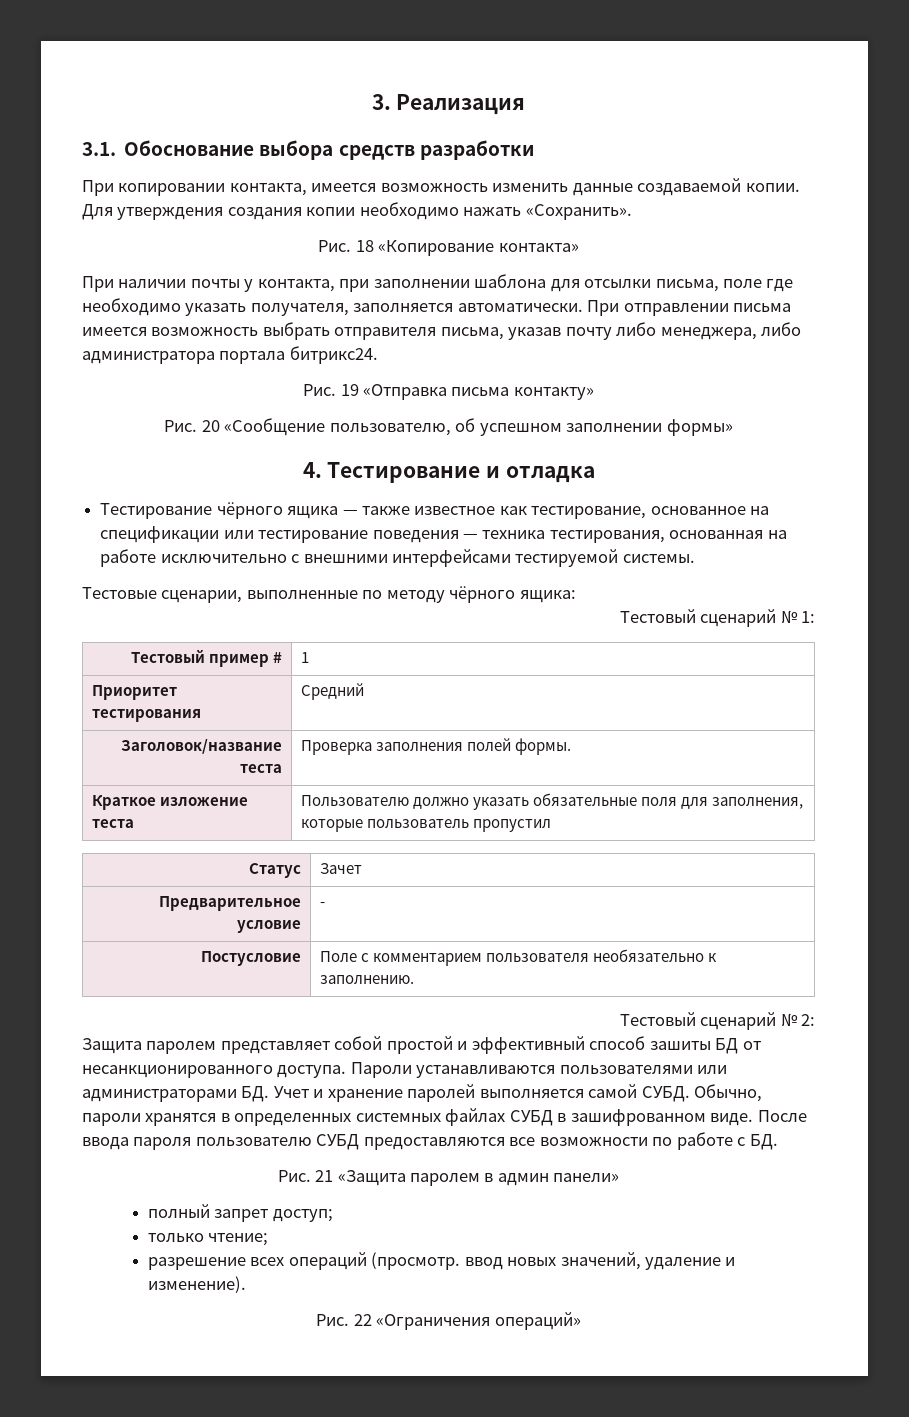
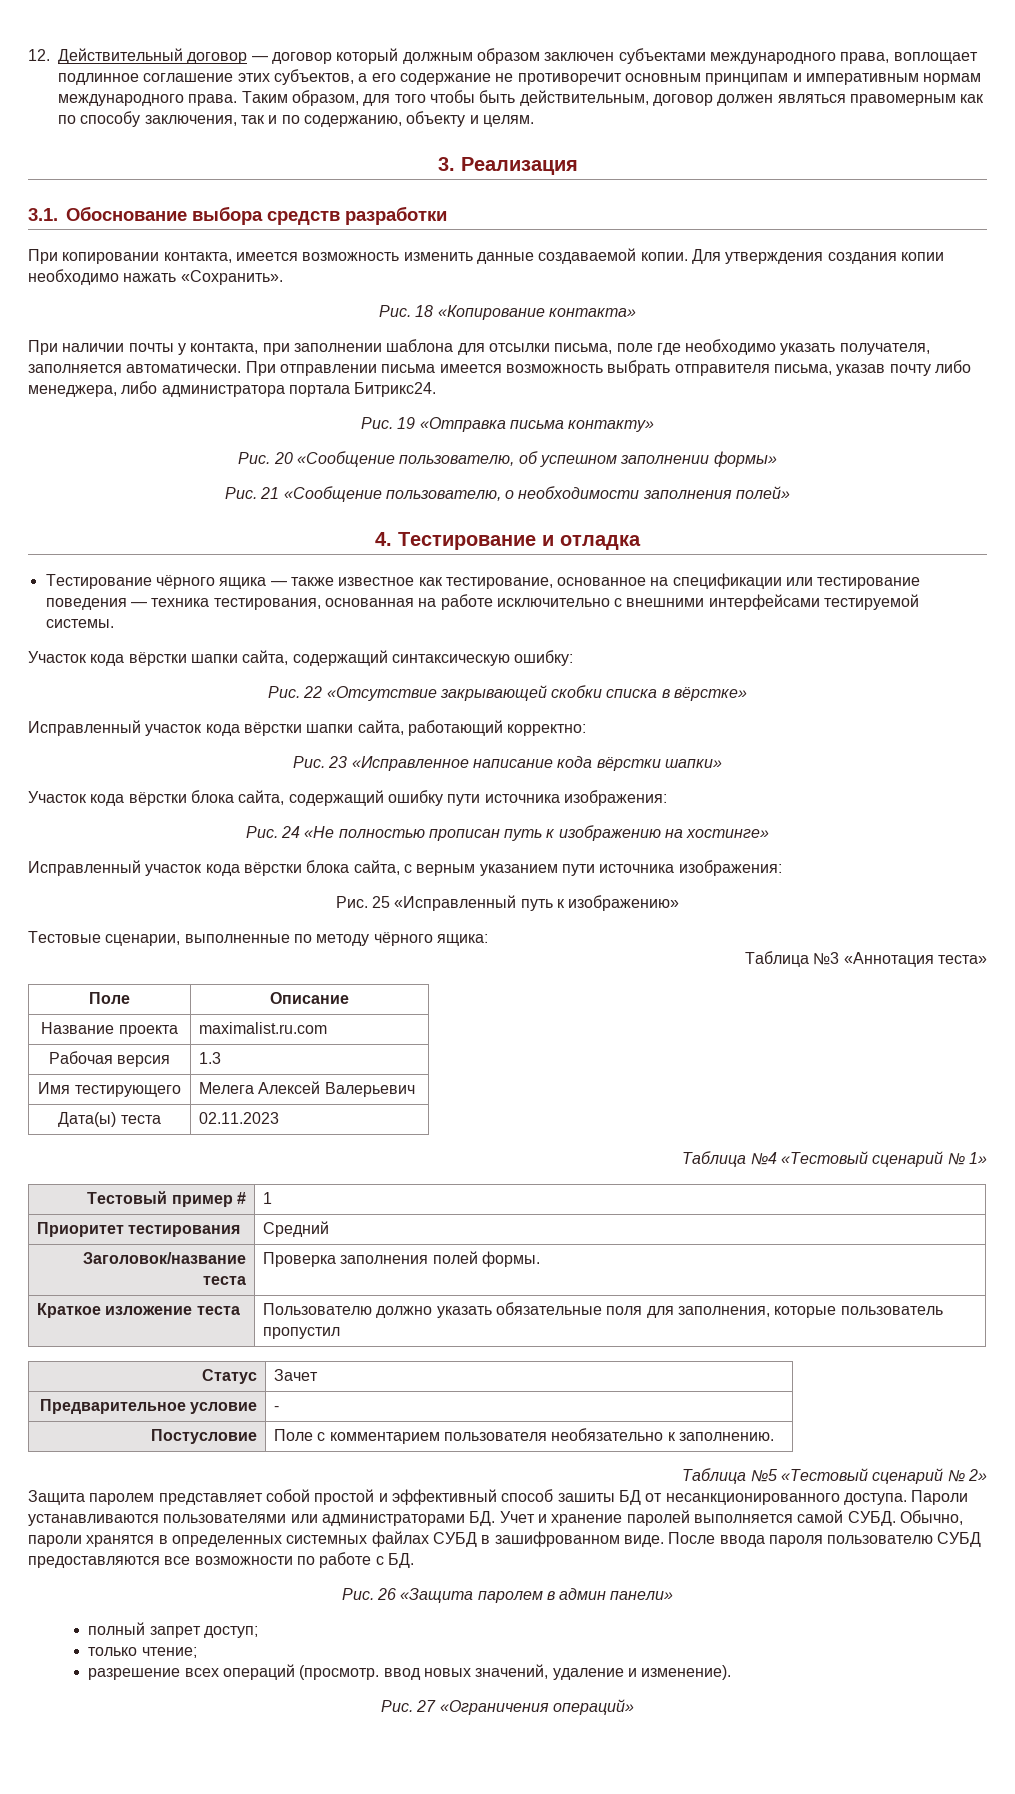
+ 12. Действительный договор — договор который должным образом заключен субъектами международного права, воплощает подлинное соглашение этих субъектов, а его содержание не противоречит основным принципам и императивным нормам международного права. Таким образом, для того чтобы быть действительным, договор должен являться правомерным как по способу заключения, так и по содержанию, объекту и целям.
- При отправлении письма имеется возможность выбрать отправителя письма, указав почту либо менеджера, либо администратора портала битрикс24.
+ При отправлении письма имеется возможность выбрать отправителя письма, указав почту либо менеджера, либо администратора портала Битрикс24.
+ Рис. 21 «Сообщение пользователю, о необходимости заполнения полей»
+ Участок кода вёрстки шапки сайта, содержащий синтаксическую ошибку:
+ Рис. 22 «Отсутствие закрывающей скобки списка в вёрстке»
+ Исправленный участок кода вёрстки шапки сайта, работающий корректно:
+ Рис. 23 «Исправленное написание кода вёрстки шапки»
+ Участок кода вёрстки блока сайта, содержащий ошибку пути источника изображения:
+ Рис. 24 «Не полностью прописан путь к изображению на хостинге»
+ Исправленный участок кода вёрстки блока сайта, с верным указанием пути источника изображения:
+ Рис. 25 «Исправленный путь к изображению»
- Тестовый сценарий № 1:
+ Таблица №3 «Аннотация теста»
+ Поле | Описание
+ Название проекта | maximalist.ru.com
+ Рабочая версия | 1.3
+ Имя тестирующего | Мелега Алексей Валерьевич
+ Дата(ы) теста | 02.11.2023
+ Таблица №4 «Тестовый сценарий № 1»
- Тестовый сценарий № 2:
+ Таблица №5 «Тестовый сценарий № 2»
- Рис. 21 «Защита паролем в админ панели»
+ Рис. 26 «Защита паролем в админ панели»
- Рис. 22 «Ограничения операций»
+ Рис. 27 «Ограничения операций»

